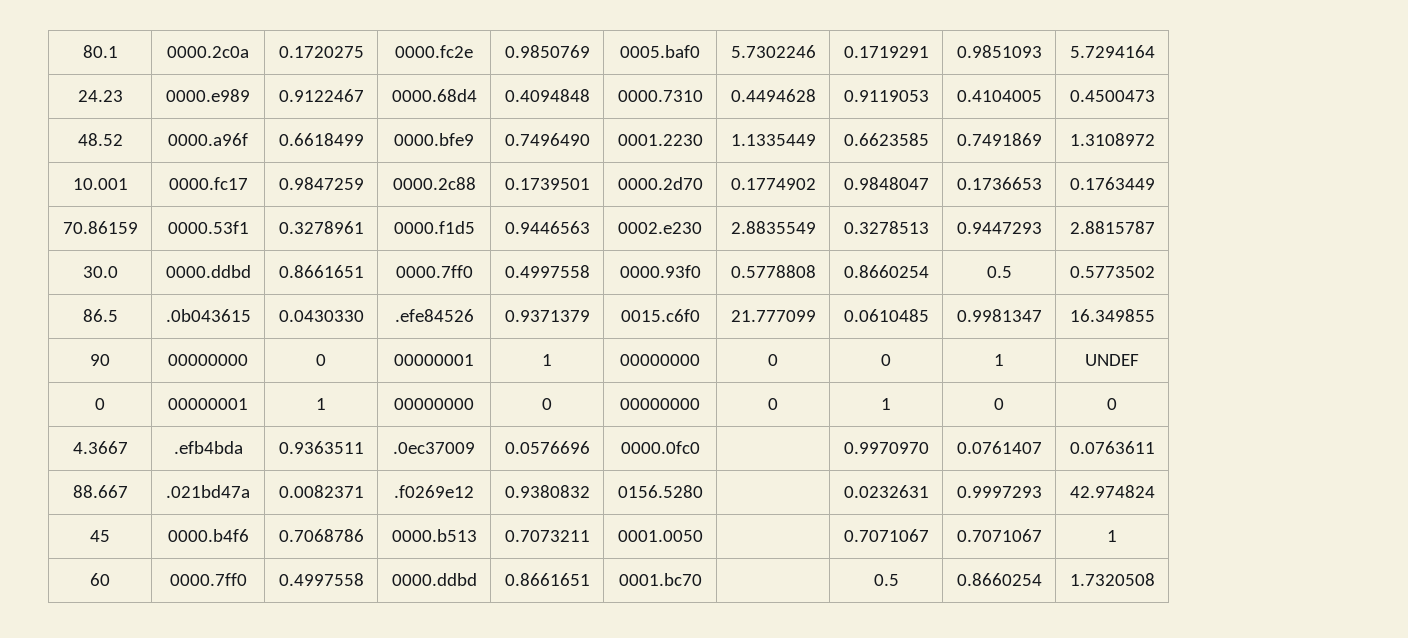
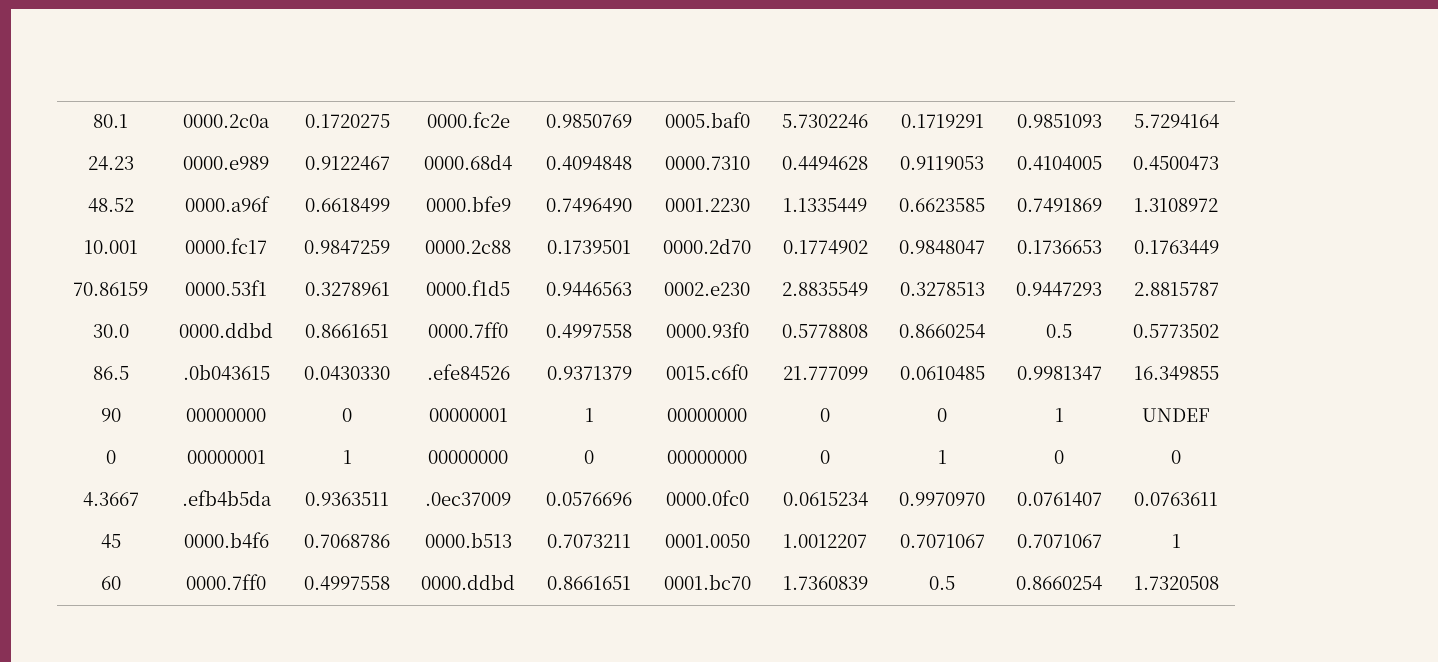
- 4.3667 | .efb4bda | 0.9363511 | .0ec37009 | 0.0576696 | 0000.0fc0 | | 0.9970970 | 0.0761407 | 0.0763611
+ 4.3667 | .efb4b5da | 0.9363511 | .0ec37009 | 0.0576696 | 0000.0fc0 | 0.0615234 | 0.9970970 | 0.0761407 | 0.0763611
- 88.667 | .021bd47a | 0.0082371 | .f0269e12 | 0.9380832 | 0156.5280 | | 0.0232631 | 0.9997293 | 42.974824
- 45 | 0000.b4f6 | 0.7068786 | 0000.b513 | 0.7073211 | 0001.0050 | | 0.7071067 | 0.7071067 | 1
+ 45 | 0000.b4f6 | 0.7068786 | 0000.b513 | 0.7073211 | 0001.0050 | 1.0012207 | 0.7071067 | 0.7071067 | 1
- 60 | 0000.7ff0 | 0.4997558 | 0000.ddbd | 0.8661651 | 0001.bc70 | | 0.5 | 0.8660254 | 1.7320508
+ 60 | 0000.7ff0 | 0.4997558 | 0000.ddbd | 0.8661651 | 0001.bc70 | 1.7360839 | 0.5 | 0.8660254 | 1.7320508

